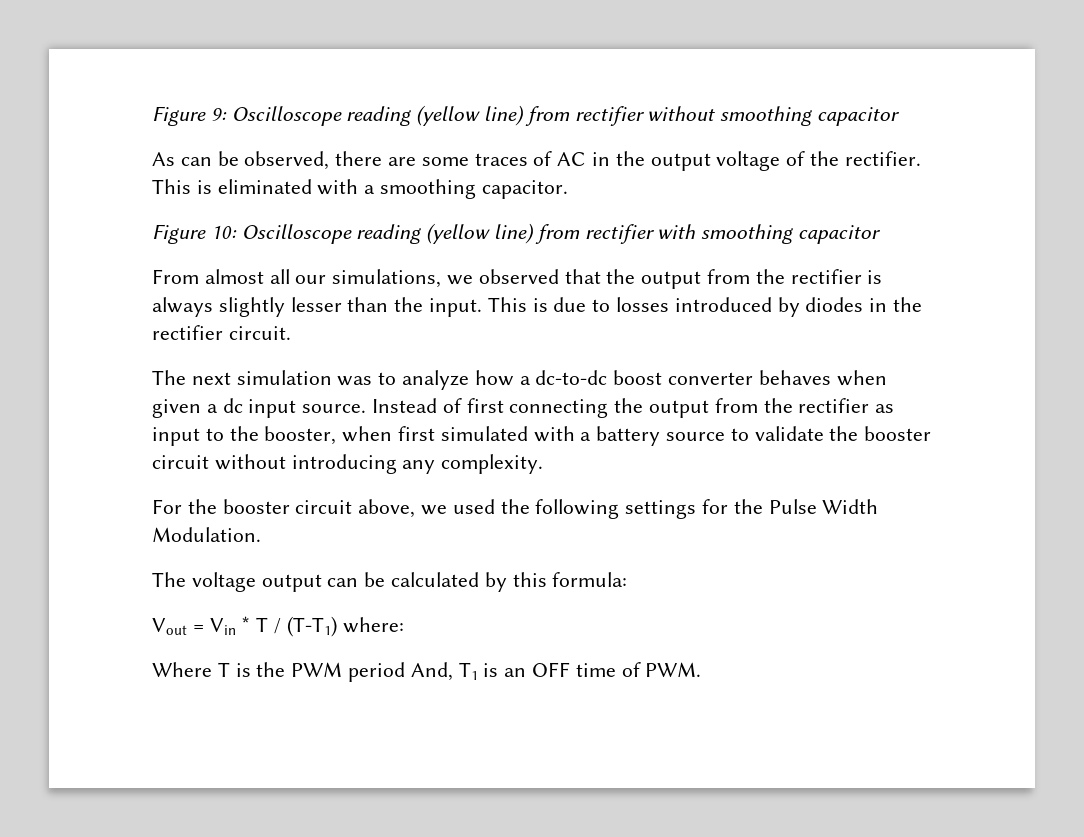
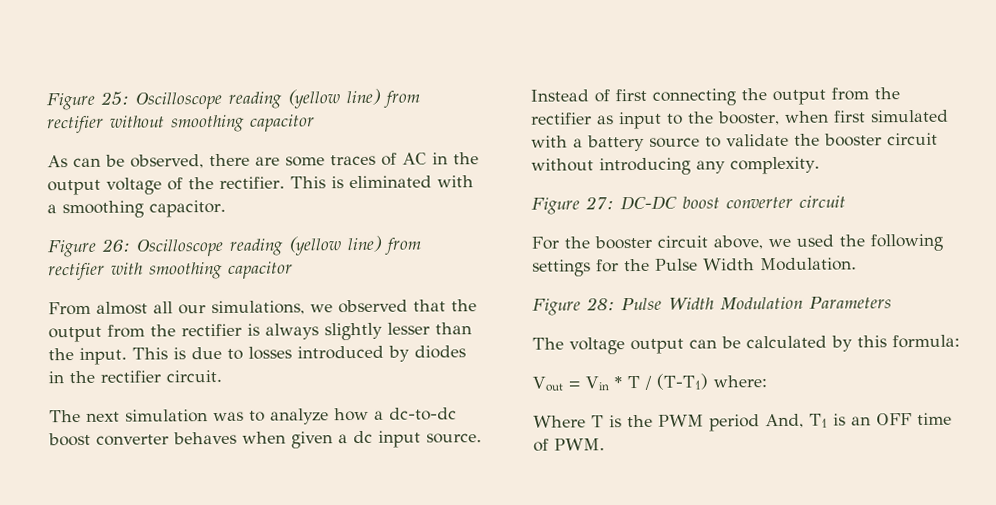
- Figure 9: Oscilloscope reading (yellow line) from rectifier without smoothing capacitor
+ Figure 25: Oscilloscope reading (yellow line) from rectifier without smoothing capacitor
- Figure 10: Oscilloscope reading (yellow line) from rectifier with smoothing capacitor
+ Figure 26: Oscilloscope reading (yellow line) from rectifier with smoothing capacitor
+ Figure 27: DC-DC boost converter circuit
+ Figure 28: Pulse Width Modulation Parameters

